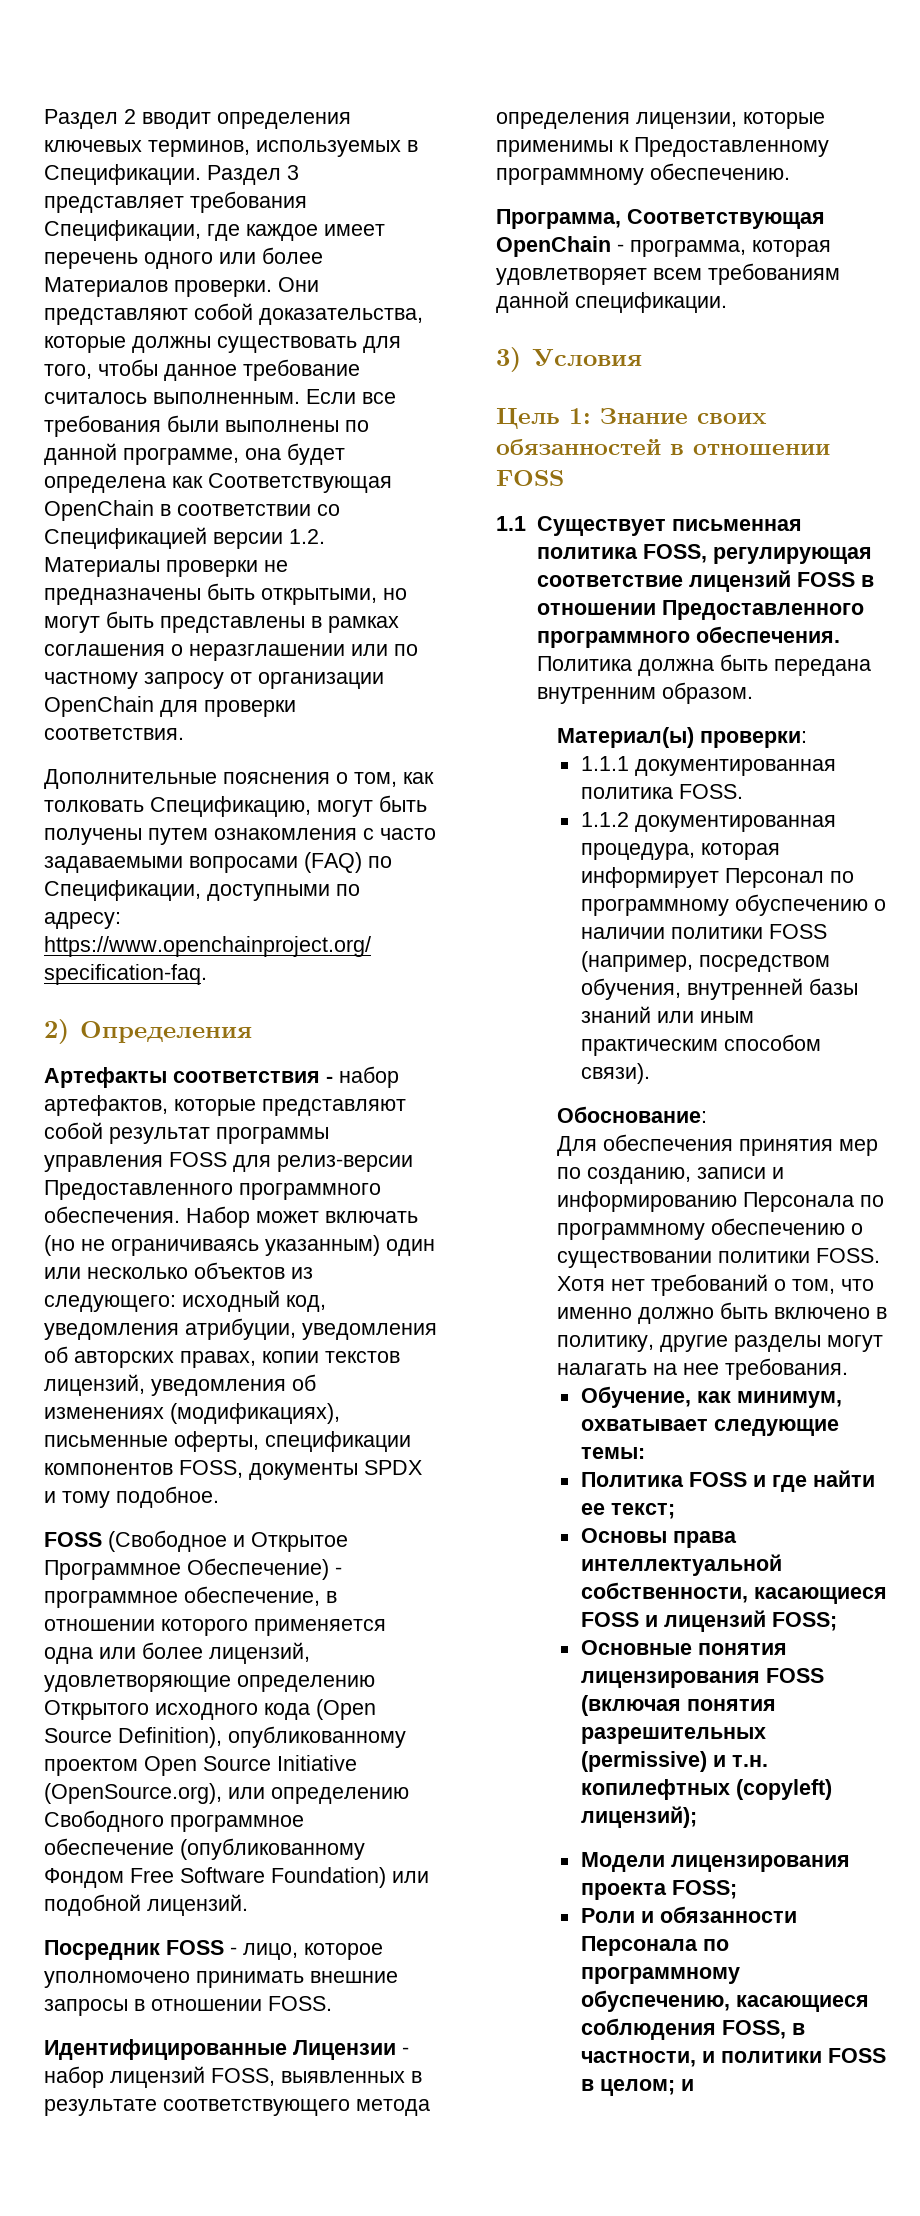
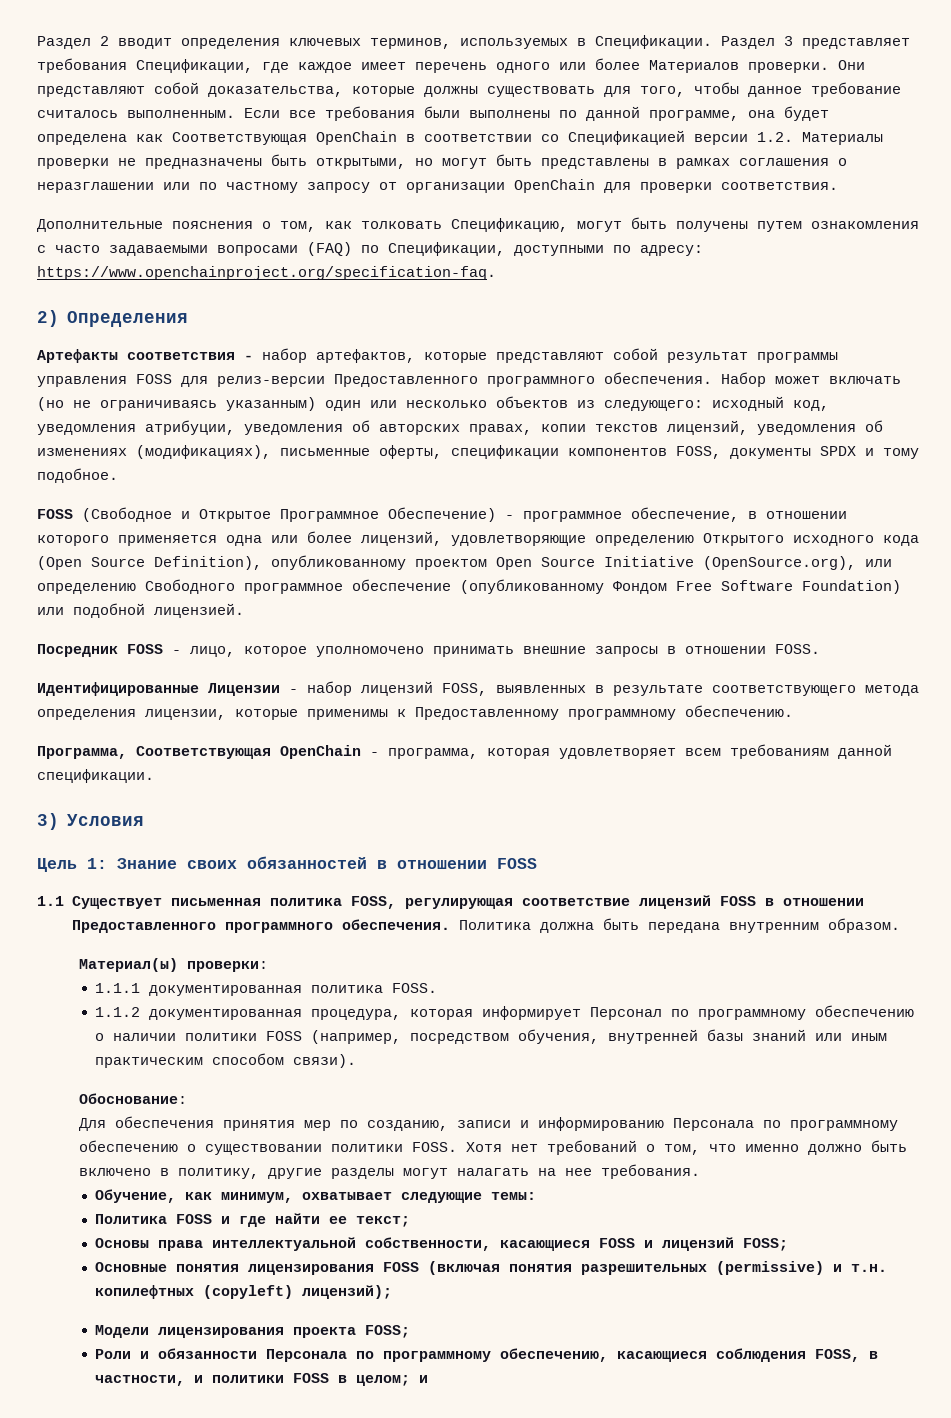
- FOSS (Свободное и Открытое Программное Обеспечение) - программное обеспечение, в отношении которого применяется одна или более лицензий, удовлетворяющие определению Открытого исходного кода (Open Source Definition), опубликованному проектом Open Source Initiative (OpenSource.org), или определению Свободного программное обеспечение (опубликованному Фондом Free Software Foundation) или подобной лицензий.
+ FOSS (Свободное и Открытое Программное Обеспечение) - программное обеспечение, в отношении которого применяется одна или более лицензий, удовлетворяющие определению Открытого исходного кода (Open Source Definition), опубликованному проектом Open Source Initiative (OpenSource.org), или определению Свободного программное обеспечение (опубликованному Фондом Free Software Foundation) или подобной лицензией.
- 1.1.2 документированная процедура, которая информирует Персонал по программному обуспечению о наличии политики FOSS (например, посредством обучения, внутренней базы знаний или иным практическим способом связи).
+ 1.1.2 документированная процедура, которая информирует Персонал по программному обеспечению о наличии политики FOSS (например, посредством обучения, внутренней базы знаний или иным практическим способом связи).
- Роли и обязанности Персонала по программному обуспечению, касающиеся соблюдения FOSS, в частности, и политики FOSS в целом; и
+ Роли и обязанности Персонала по программному обеспечению, касающиеся соблюдения FOSS, в частности, и политики FOSS в целом; и

